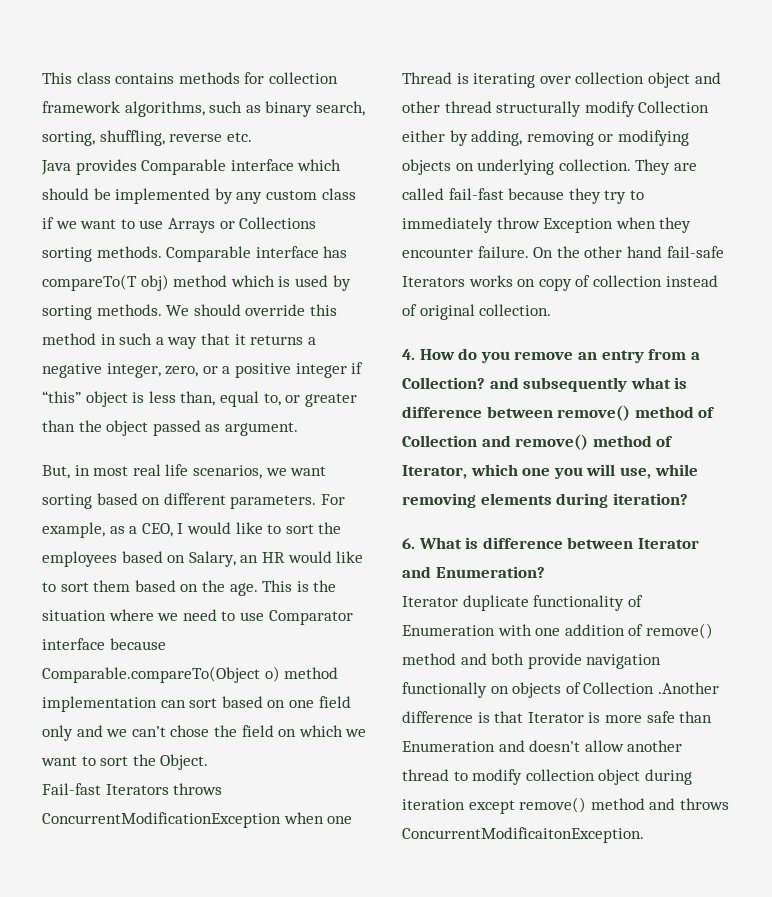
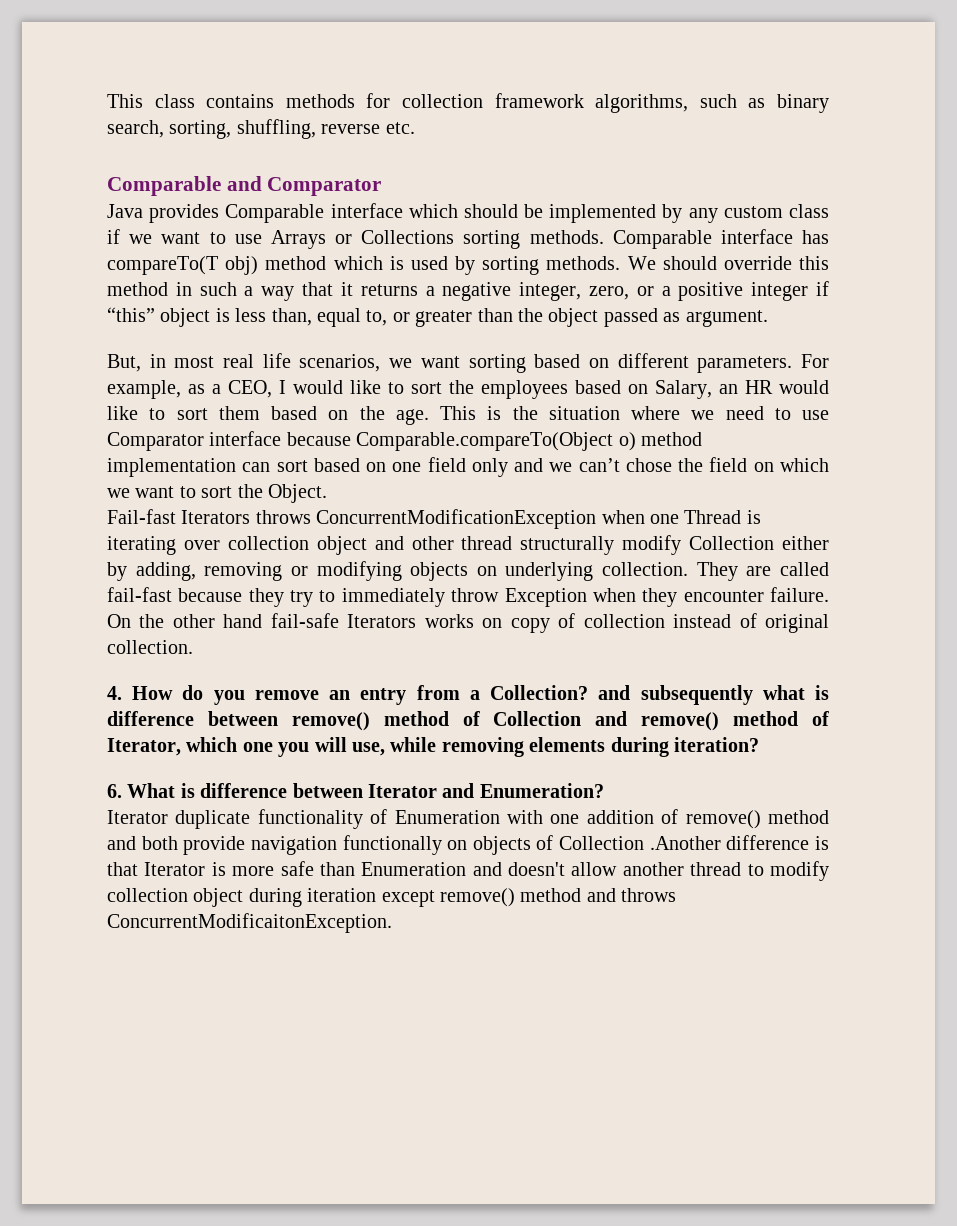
+ Comparable and Comparator

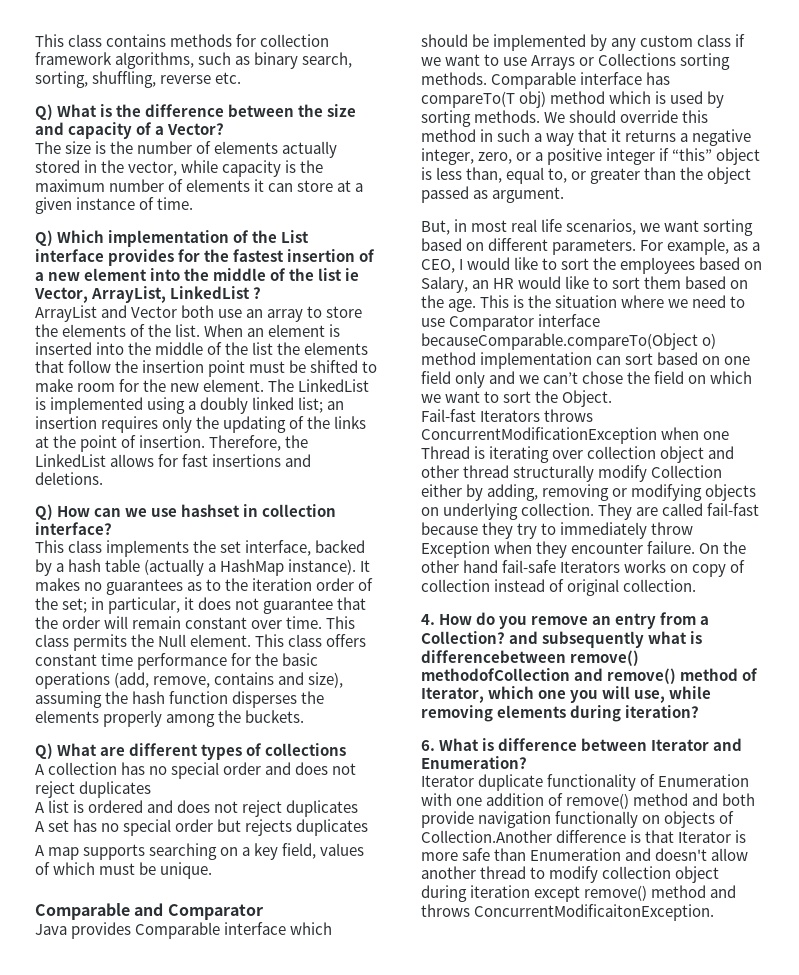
+ Q) What is the difference between the size and capacity of a Vector?
+ The size is the number of elements actually stored in the vector, while capacity is the maximum number of elements it can store at a given instance of time.
+ Q) Which implementation of the List interface provides for the fastest insertion of a new element into the middle of the list ie Vector, ArrayList, LinkedList ?
+ ArrayList and Vector both use an array to store the elements of the list. When an element is inserted into the middle of the list the elements that follow the insertion point must be shifted to make room for the new element. The LinkedList is implemented using a doubly linked list; an insertion requires only the updating of the links at the point of insertion. Therefore, the LinkedList allows for fast insertions and deletions.
+ Q) How can we use hashset in collection interface?
+ This class implements the set interface, backed by a hash table (actually a HashMap instance). It makes no guarantees as to the iteration order of the set; in particular, it does not guarantee that the order will remain constant over time. This class permits the Null element. This class offers constant time performance for the basic operations (add, remove, contains and size), assuming the hash function disperses the elements properly among the buckets.
+ Q) What are different types of collections
+ A collection has no special order and does not reject duplicates
+ A list is ordered and does not reject duplicates
+ A set has no special order but rejects duplicates
+ A map supports searching on a key field, values of which must be unique.
- This is the situation where we need to use Comparator interface because Comparable.compareTo(Object o) method implementation can sort based on one field only and we can’t chose the field on which we want to sort the Object.
+ This is the situation where we need to use Comparator interface becauseComparable.compareTo(Object o) method implementation can sort based on one field only and we can’t chose the field on which we want to sort the Object.
- 4. How do you remove an entry from a Collection? and subsequently what is difference between remove() method of Collection and remove() method of Iterator, which one you will use, while removing elements during iteration?
+ 4. How do you remove an entry from a Collection? and subsequently what is differencebetween remove() methodofCollection and remove() method of Iterator, which one you will use, while removing elements during iteration?
- Iterator duplicate functionality of Enumeration with one addition of remove() method and both provide navigation functionally on objects of Collection .Another difference is that Iterator is more safe than Enumeration and doesn't allow another thread to modify collection object during iteration except remove() method and throws ConcurrentModificaitonException.
+ Iterator duplicate functionality of Enumeration with one addition of remove() method and both provide navigation functionally on objects of Collection.Another difference is that Iterator is more safe than Enumeration and doesn't allow another thread to modify collection object during iteration except remove() method and throws ConcurrentModificaitonException.

